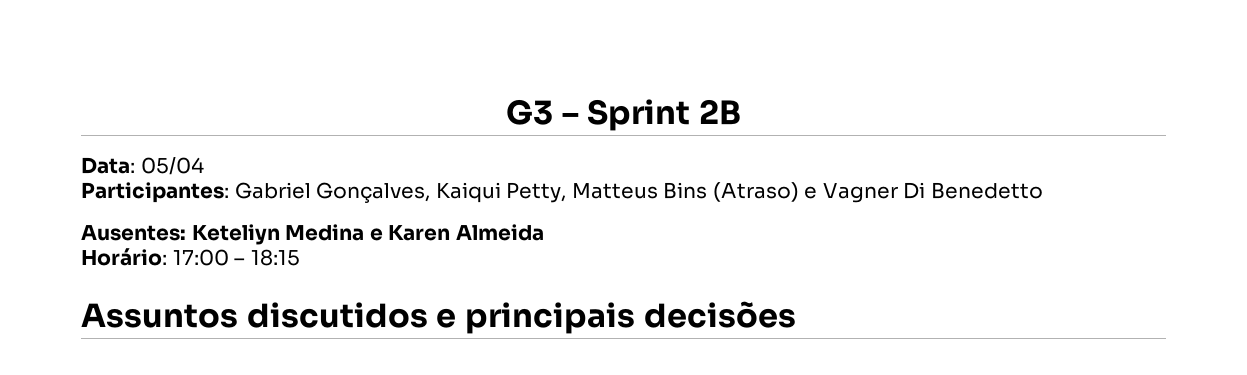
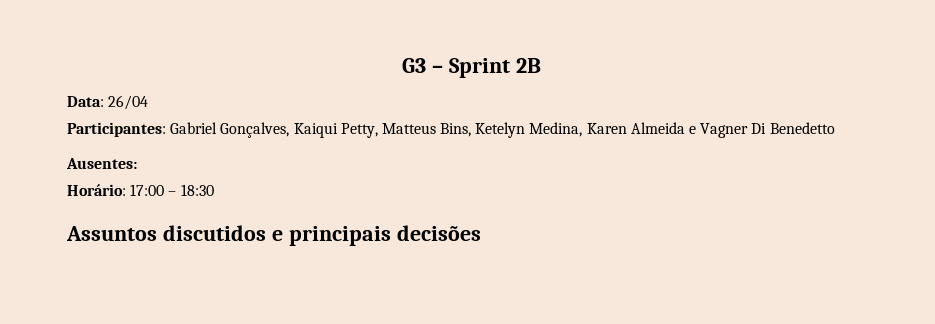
- Data: 05/04
+ Data: 26/04
- Participantes: Gabriel Gonçalves, Kaiqui Petty, Matteus Bins (Atraso) e Vagner Di Benedetto
+ Participantes: Gabriel Gonçalves, Kaiqui Petty, Matteus Bins, Ketelyn Medina, Karen Almeida e Vagner Di Benedetto
- Ausentes: Keteliyn Medina e Karen Almeida
+ Ausentes:
- Horário: 17:00 – 18:15
+ Horário: 17:00 – 18:30

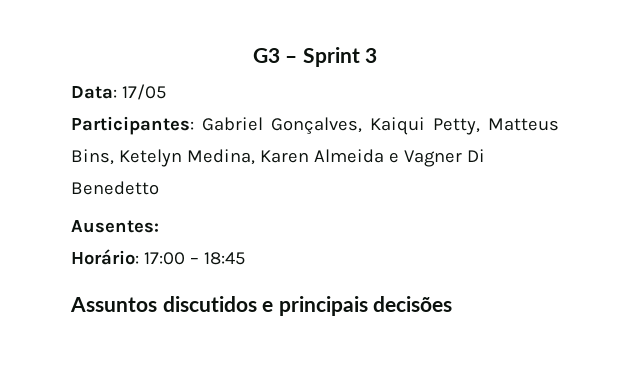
- G3 – Sprint 2B
+ G3 – Sprint 3
- Data: 26/04
+ Data: 17/05
- Horário: 17:00 – 18:30
+ Horário: 17:00 – 18:45

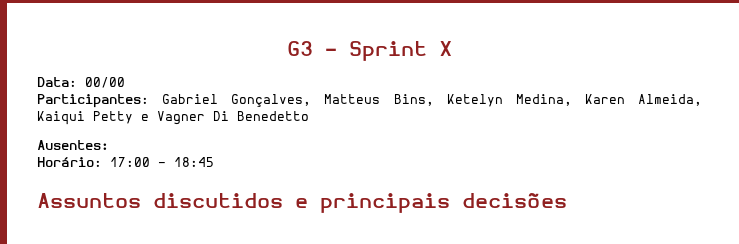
- G3 – Sprint 3
+ G3 – Sprint X
- Data: 17/05
+ Data: 00/00
- Participantes: Gabriel Gonçalves, Kaiqui Petty, Matteus Bins, Ketelyn Medina, Karen Almeida e Vagner Di Benedetto
+ Participantes: Gabriel Gonçalves, Matteus Bins, Ketelyn Medina, Karen Almeida, Kaiqui Petty e Vagner Di Benedetto

